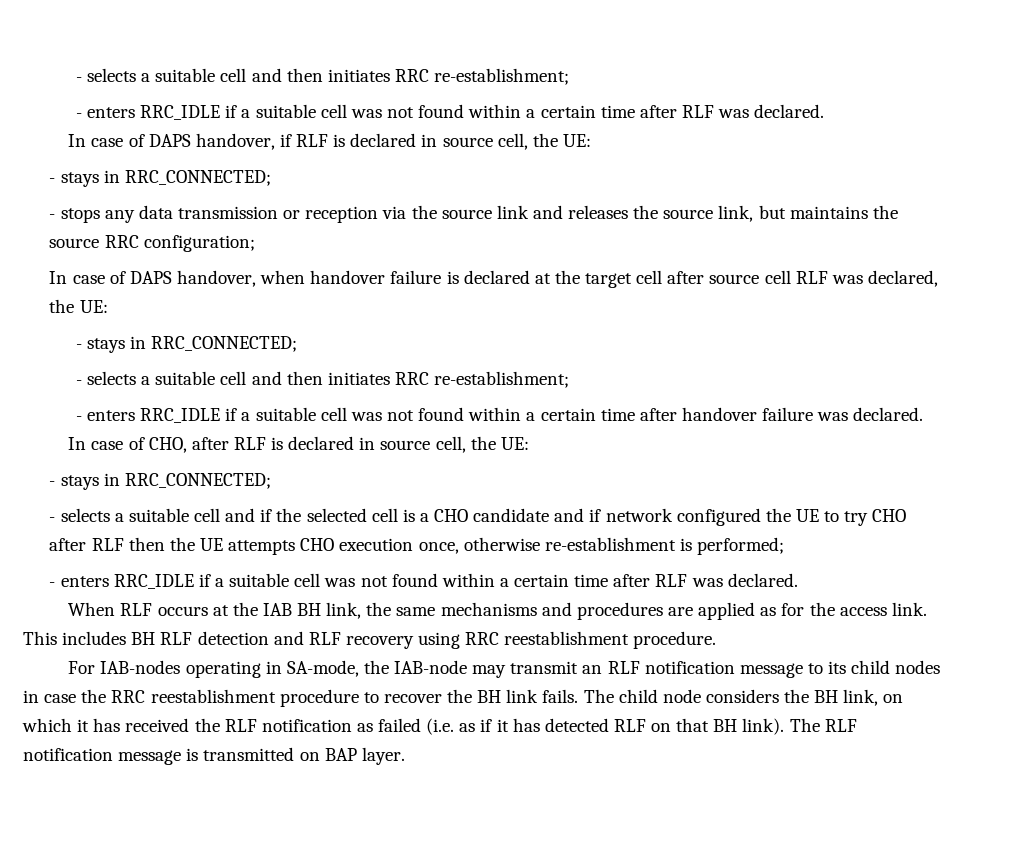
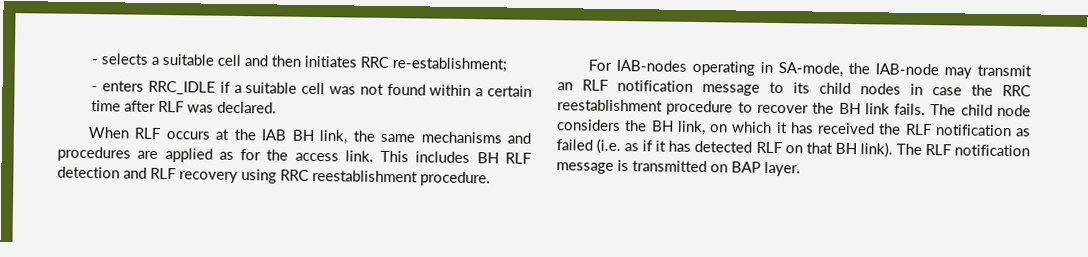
- In case of DAPS handover, if RLF is declared in source cell, the UE:
- - stays in RRC_CONNECTED;
- - stops any data transmission or reception via the source link and releases the source link, but maintains the source RRC configuration;
- In case of DAPS handover, when handover failure is declared at the target cell after source cell RLF was declared, the UE:
- - stays in RRC_CONNECTED;
- - selects a suitable cell and then initiates RRC re-establishment;
- - enters RRC_IDLE if a suitable cell was not found within a certain time after handover failure was declared.
- In case of CHO, after RLF is declared in source cell, the UE:
- - stays in RRC_CONNECTED;
- - selects a suitable cell and if the selected cell is a CHO candidate and if network configured the UE to try CHO after RLF then the UE attempts CHO execution once, otherwise re-establishment is performed;
- - enters RRC_IDLE if a suitable cell was not found within a certain time after RLF was declared.

